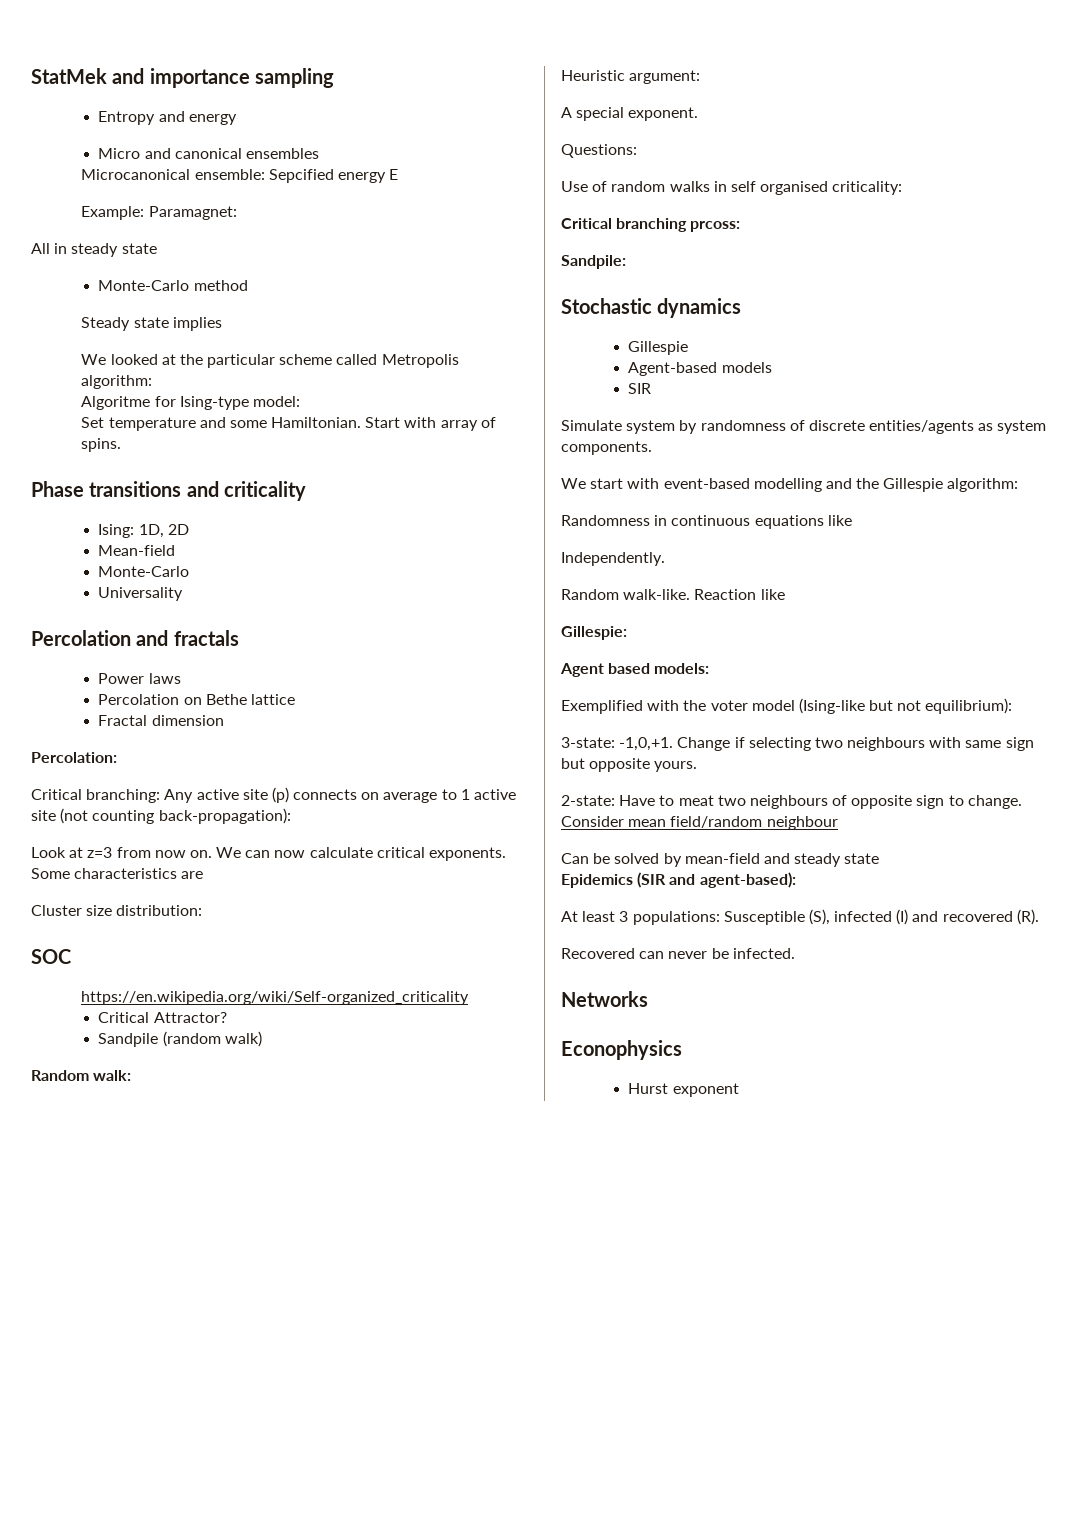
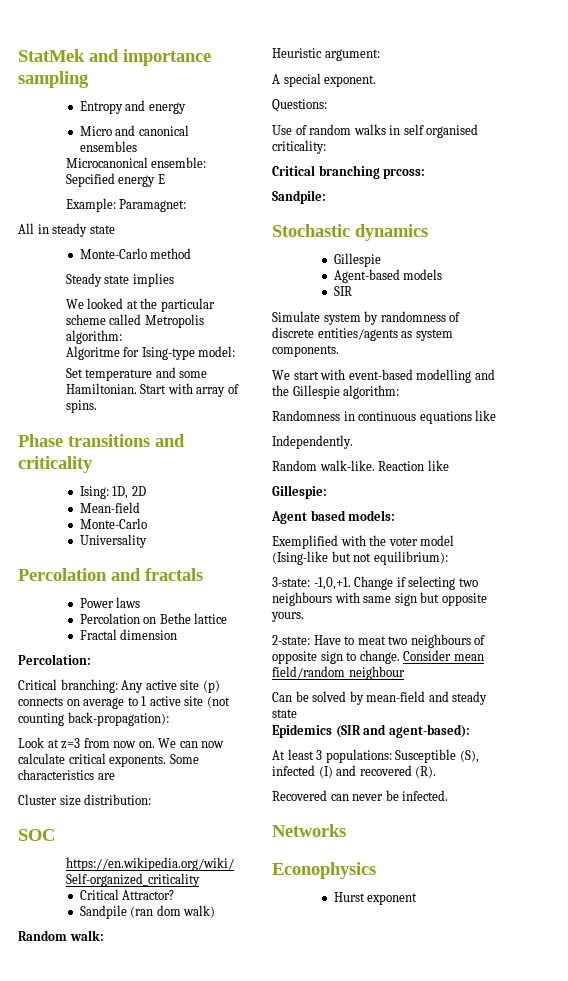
- Sandpile (random walk)
+ Sandpile (ran dom walk)

